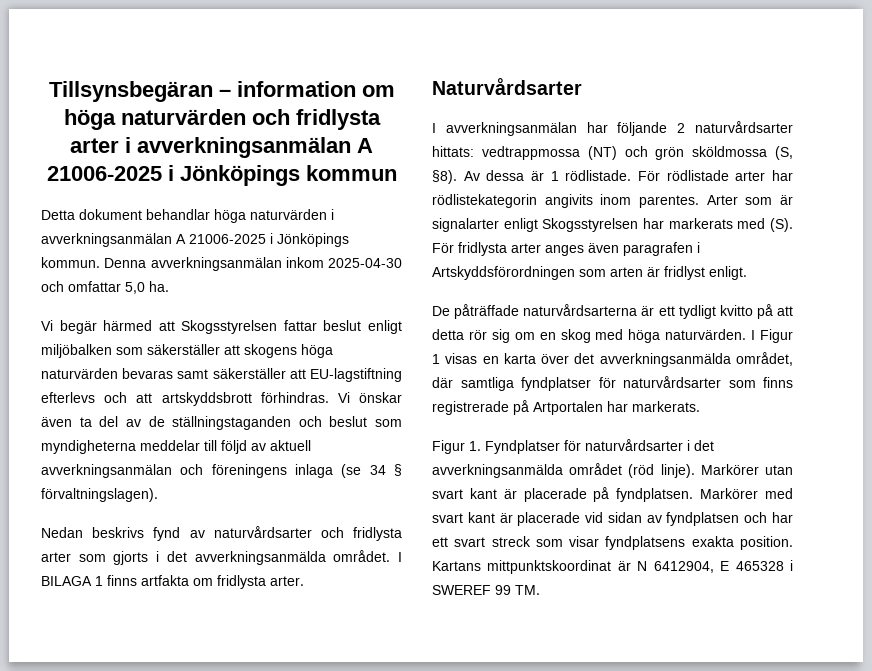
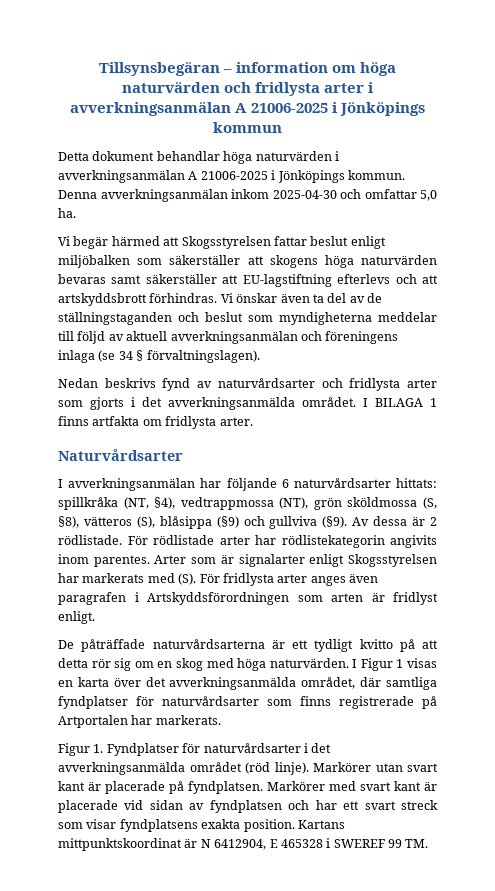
- I avverkningsanmälan har följande 2 naturvårdsarter hittats: vedtrappmossa (NT) och grön sköldmossa (S, §8).
+ I avverkningsanmälan har följande 6 naturvårdsarter hittats: spillkråka (NT, §4), vedtrappmossa (NT), grön sköldmossa (S, §8), vätteros (S), blåsippa (§9) och gullviva (§9).
- Av dessa är 1 rödlistade.
+ Av dessa är 2 rödlistade.

